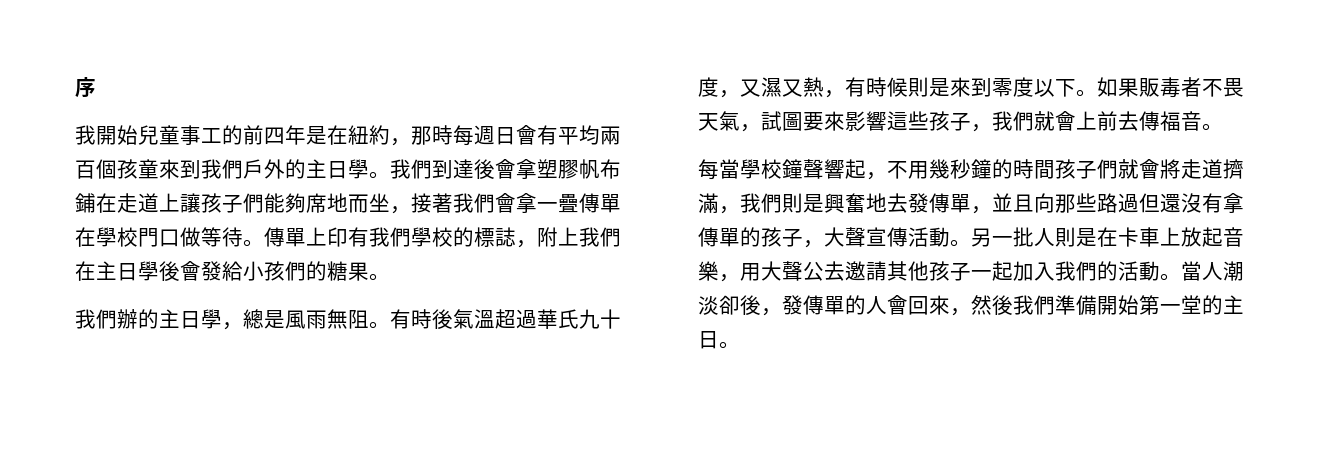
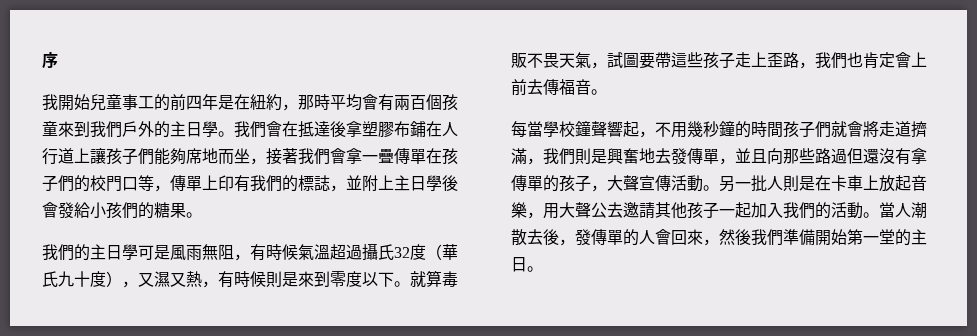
- 我開始兒童事工的前四年是在紐約，那時每週日會有平均兩百個孩童來到我們戶外的主日學。
+ 我開始兒童事工的前四年是在紐約，那時平均會有兩百個孩童來到我們戶外的主日學。
- 我們到達後會拿塑膠帆布鋪在走道上讓孩子們能夠席地而坐，接著我們會拿一疊傳單在學校門口做等待。傳單上印有我們學校的標誌，附上我們在主日學後會發給小孩們的糖果。
+ 我們會在抵達後拿塑膠布鋪在人行道上讓孩子們能夠席地而坐，接著我們會拿一疊傳單在孩子們的校門口等，傳單上印有我們的標誌，並附上主日學後會發給小孩們的糖果。
- 我們辦的主日學，總是風雨無阻。有時後氣溫超過華氏九十度，又濕又熱，有時候則是來到零度以下。
+ 我們的主日學可是風雨無阻，有時候氣溫超過攝氏32度（華氏九十度），又濕又熱，有時候則是來到零度以下。
- 如果販毒者不畏天氣，試圖要來影響這些孩子，我們就會上前去傳福音。
+ 就算毒販不畏天氣，試圖要帶這些孩子走上歪路，我們也肯定會上前去傳福音。
- 當人潮淡卻後，發傳單的人會回來，然後我們準備開始第一堂的主日。
+ 當人潮散去後，發傳單的人會回來，然後我們準備開始第一堂的主日。

